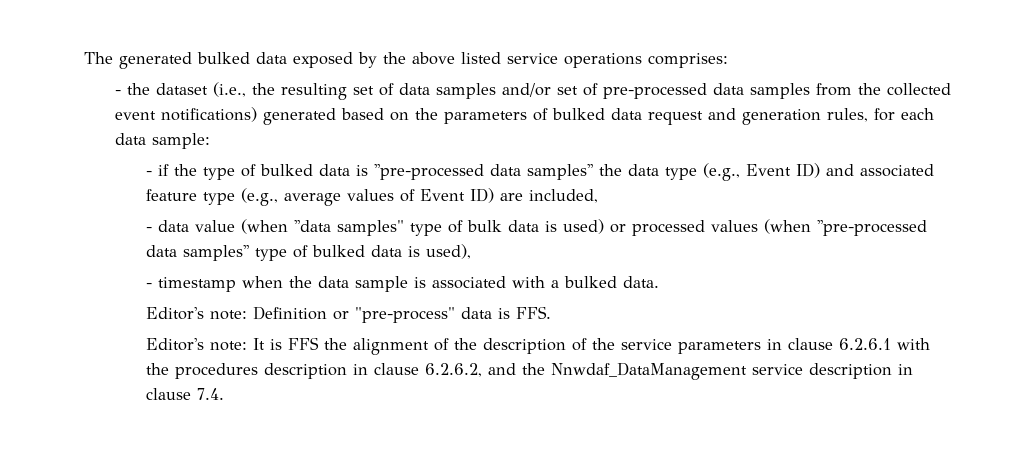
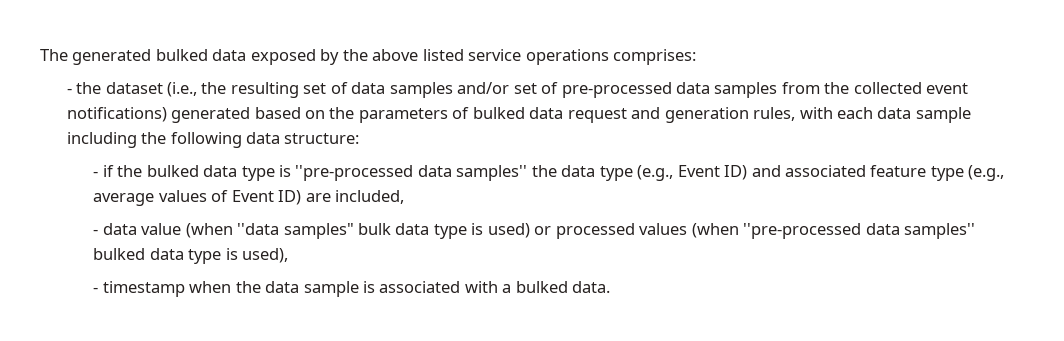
- - the dataset (i.e., the resulting set of data samples and/or set of pre-processed data samples from the collected event notifications) generated based on the parameters of bulked data request and generation rules, for each data sample:
+ - the dataset (i.e., the resulting set of data samples and/or set of pre-processed data samples from the collected event notifications) generated based on the parameters of bulked data request and generation rules, with each data sample including the following data structure:
- - if the type of bulked data is ''pre-processed data samples'' the data type (e.g., Event ID) and associated feature type (e.g., average values of Event ID) are included,
+ - if the bulked data type is ''pre-processed data samples'' the data type (e.g., Event ID) and associated feature type (e.g., average values of Event ID) are included,
- - data value (when ''data samples" type of bulk data is used) or processed values (when ''pre-processed data samples'' type of bulked data is used),
+ - data value (when ''data samples" bulk data type is used) or processed values (when ''pre-processed data samples'' bulked data type is used),
- Editor's note: Definition or "pre-process" data is FFS.
- Editor's note: It is FFS the alignment of the description of the service parameters in clause 6.2.6.1 with the procedures description in clause 6.2.6.2, and the Nnwdaf_DataManagement service description in clause 7.4.

